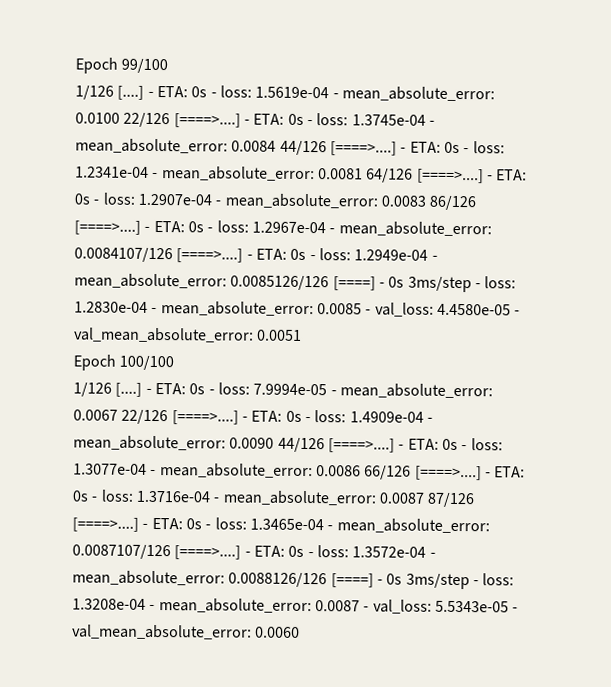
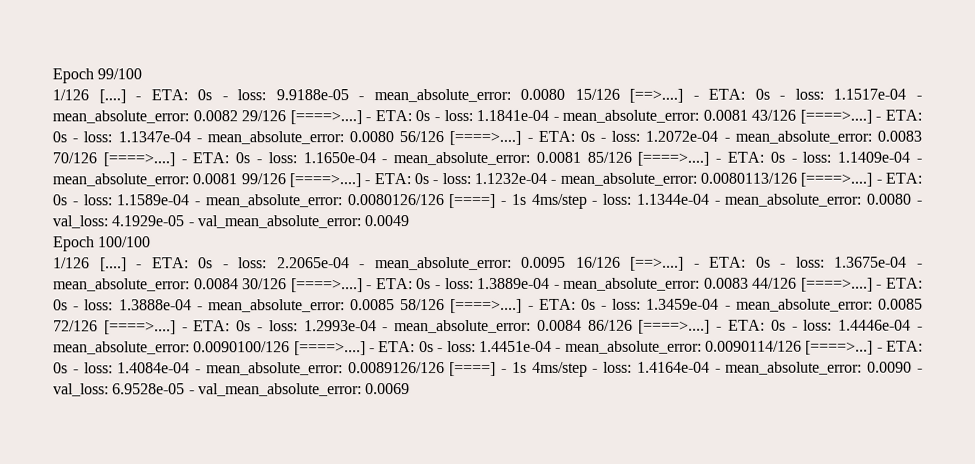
- - ETA: 0s - loss: 1.5619e-04 - mean_absolute_error: 0.0100 22/126 [====>....] - ETA: 0s - loss: 1.3745e-04 - mean_absolute_error: 0.0084 44/126 [====>....] - ETA: 0s - loss: 1.2341e-04 - mean_absolute_error: 0.0081 64/126 [====>....] - ETA: 0s - loss: 1.2907e-04 - mean_absolute_error: 0.0083 86/126 [====>....] - ETA: 0s - loss: 1.2967e-04 - mean_absolute_error: 0.0084107/126 [====>....] - ETA: 0s - loss: 1.2949e-04 - mean_absolute_error: 0.0085126/126 [====] - 0s 3ms/step - loss: 1.2830e-04 - mean_absolute_error: 0.0085 - val_loss: 4.4580e-05 - val_mean_absolute_error: 0.0051
+ - ETA: 0s - loss: 9.9188e-05 - mean_absolute_error: 0.0080 15/126 [==>....] - ETA: 0s - loss: 1.1517e-04 - mean_absolute_error: 0.0082 29/126 [====>....] - ETA: 0s - loss: 1.1841e-04 - mean_absolute_error: 0.0081 43/126 [====>....] - ETA: 0s - loss: 1.1347e-04 - mean_absolute_error: 0.0080 56/126 [====>....] - ETA: 0s - loss: 1.2072e-04 - mean_absolute_error: 0.0083 70/126 [====>....] - ETA: 0s - loss: 1.1650e-04 - mean_absolute_error: 0.0081 85/126 [====>....] - ETA: 0s - loss: 1.1409e-04 - mean_absolute_error: 0.0081 99/126 [====>....] - ETA: 0s - loss: 1.1232e-04 - mean_absolute_error: 0.0080113/126 [====>....] - ETA: 0s - loss: 1.1589e-04 - mean_absolute_error: 0.0080126/126 [====] - 1s 4ms/step - loss: 1.1344e-04 - mean_absolute_error: 0.0080 - val_loss: 4.1929e-05 - val_mean_absolute_error: 0.0049
- - ETA: 0s - loss: 7.9994e-05 - mean_absolute_error: 0.0067 22/126 [====>....] - ETA: 0s - loss: 1.4909e-04 - mean_absolute_error: 0.0090 44/126 [====>....] - ETA: 0s - loss: 1.3077e-04 - mean_absolute_error: 0.0086 66/126 [====>....] - ETA: 0s - loss: 1.3716e-04 - mean_absolute_error: 0.0087 87/126 [====>....] - ETA: 0s - loss: 1.3465e-04 - mean_absolute_error: 0.0087107/126 [====>....] - ETA: 0s - loss: 1.3572e-04 - mean_absolute_error: 0.0088126/126 [====] - 0s 3ms/step - loss: 1.3208e-04 - mean_absolute_error: 0.0087 - val_loss: 5.5343e-05 - val_mean_absolute_error: 0.0060
+ - ETA: 0s - loss: 2.2065e-04 - mean_absolute_error: 0.0095 16/126 [==>....] - ETA: 0s - loss: 1.3675e-04 - mean_absolute_error: 0.0084 30/126 [====>....] - ETA: 0s - loss: 1.3889e-04 - mean_absolute_error: 0.0083 44/126 [====>....] - ETA: 0s - loss: 1.3888e-04 - mean_absolute_error: 0.0085 58/126 [====>....] - ETA: 0s - loss: 1.3459e-04 - mean_absolute_error: 0.0085 72/126 [====>....] - ETA: 0s - loss: 1.2993e-04 - mean_absolute_error: 0.0084 86/126 [====>....] - ETA: 0s - loss: 1.4446e-04 - mean_absolute_error: 0.0090100/126 [====>....] - ETA: 0s - loss: 1.4451e-04 - mean_absolute_error: 0.0090114/126 [====>...] - ETA: 0s - loss: 1.4084e-04 - mean_absolute_error: 0.0089126/126 [====] - 1s 4ms/step - loss: 1.4164e-04 - mean_absolute_error: 0.0090 - val_loss: 6.9528e-05 - val_mean_absolute_error: 0.0069

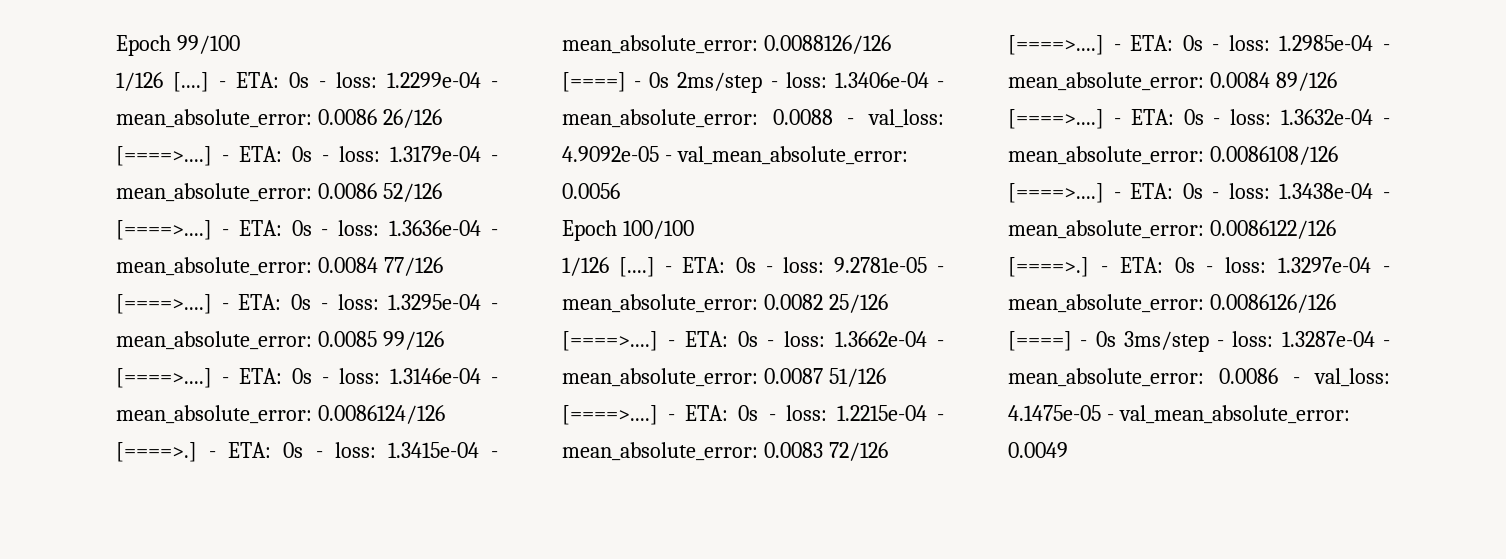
- - ETA: 0s - loss: 9.9188e-05 - mean_absolute_error: 0.0080 15/126 [==>....] - ETA: 0s - loss: 1.1517e-04 - mean_absolute_error: 0.0082 29/126 [====>....] - ETA: 0s - loss: 1.1841e-04 - mean_absolute_error: 0.0081 43/126 [====>....] - ETA: 0s - loss: 1.1347e-04 - mean_absolute_error: 0.0080 56/126 [====>....] - ETA: 0s - loss: 1.2072e-04 - mean_absolute_error: 0.0083 70/126 [====>....] - ETA: 0s - loss: 1.1650e-04 - mean_absolute_error: 0.0081 85/126 [====>....] - ETA: 0s - loss: 1.1409e-04 - mean_absolute_error: 0.0081 99/126 [====>....]
+ - ETA: 0s - loss: 1.2299e-04 - mean_absolute_error: 0.0086 26/126 [====>....] - ETA: 0s - loss: 1.3179e-04 - mean_absolute_error: 0.0086 52/126 [====>....] - ETA: 0s - loss: 1.3636e-04 - mean_absolute_error: 0.0084 77/126 [====>....] - ETA: 0s - loss: 1.3295e-04 - mean_absolute_error: 0.0085 99/126 [====>....]
- - ETA: 0s - loss: 1.1232e-04 - mean_absolute_error: 0.0080113/126 [====>....] - ETA: 0s - loss: 1.1589e-04 - mean_absolute_error: 0.0080126/126 [====] - 1s 4ms/step - loss: 1.1344e-04 - mean_absolute_error: 0.0080 - val_loss: 4.1929e-05 - val_mean_absolute_error: 0.0049
+ - ETA: 0s - loss: 1.3146e-04 - mean_absolute_error: 0.0086124/126 [====>.] - ETA: 0s - loss: 1.3415e-04 - mean_absolute_error: 0.0088126/126 [====] - 0s 2ms/step - loss: 1.3406e-04 - mean_absolute_error: 0.0088 - val_loss: 4.9092e-05 - val_mean_absolute_error: 0.0056
- - ETA: 0s - loss: 2.2065e-04 - mean_absolute_error: 0.0095 16/126 [==>....] - ETA: 0s - loss: 1.3675e-04 - mean_absolute_error: 0.0084 30/126 [====>....] - ETA: 0s - loss: 1.3889e-04 - mean_absolute_error: 0.0083 44/126 [====>....] - ETA: 0s - loss: 1.3888e-04 - mean_absolute_error: 0.0085 58/126 [====>....] - ETA: 0s - loss: 1.3459e-04 - mean_absolute_error: 0.0085 72/126 [====>....]
+ - ETA: 0s - loss: 9.2781e-05 - mean_absolute_error: 0.0082 25/126 [====>....] - ETA: 0s - loss: 1.3662e-04 - mean_absolute_error: 0.0087 51/126 [====>....] - ETA: 0s - loss: 1.2215e-04 - mean_absolute_error: 0.0083 72/126 [====>....]
- - ETA: 0s - loss: 1.2993e-04 - mean_absolute_error: 0.0084 86/126 [====>....] - ETA: 0s - loss: 1.4446e-04 - mean_absolute_error: 0.0090100/126 [====>....] - ETA: 0s - loss: 1.4451e-04 - mean_absolute_error: 0.0090114/126 [====>...] - ETA: 0s - loss: 1.4084e-04 - mean_absolute_error: 0.0089126/126 [====] - 1s 4ms/step - loss: 1.4164e-04 - mean_absolute_error: 0.0090 - val_loss: 6.9528e-05 - val_mean_absolute_error: 0.0069
+ - ETA: 0s - loss: 1.2985e-04 - mean_absolute_error: 0.0084 89/126 [====>....] - ETA: 0s - loss: 1.3632e-04 - mean_absolute_error: 0.0086108/126 [====>....] - ETA: 0s - loss: 1.3438e-04 - mean_absolute_error: 0.0086122/126 [====>.] - ETA: 0s - loss: 1.3297e-04 - mean_absolute_error: 0.0086126/126 [====] - 0s 3ms/step - loss: 1.3287e-04 - mean_absolute_error: 0.0086 - val_loss: 4.1475e-05 - val_mean_absolute_error: 0.0049

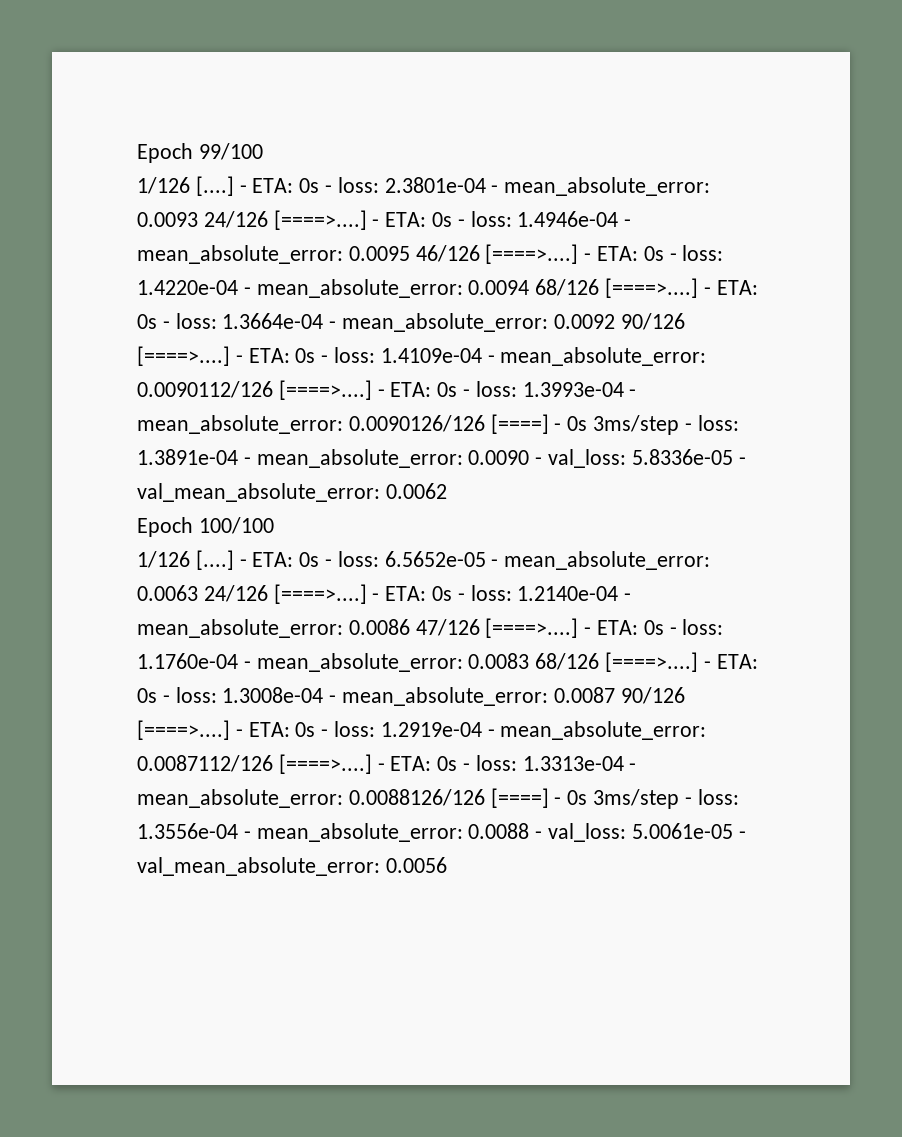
- - ETA: 0s - loss: 1.2299e-04 - mean_absolute_error: 0.0086 26/126 [====>....] - ETA: 0s - loss: 1.3179e-04 - mean_absolute_error: 0.0086 52/126 [====>....] - ETA: 0s - loss: 1.3636e-04 - mean_absolute_error: 0.0084 77/126 [====>....] - ETA: 0s - loss: 1.3295e-04 - mean_absolute_error: 0.0085 99/126 [====>....] - ETA: 0s - loss: 1.3146e-04 - mean_absolute_error: 0.0086124/126 [====>.] - ETA: 0s - loss: 1.3415e-04 - mean_absolute_error: 0.0088126/126 [====] - 0s 2ms/step - loss: 1.3406e-04 - mean_absolute_error: 0.0088 - val_loss: 4.9092e-05 - val_mean_absolute_error: 0.0056
+ - ETA: 0s - loss: 2.3801e-04 - mean_absolute_error: 0.0093 24/126 [====>....] - ETA: 0s - loss: 1.4946e-04 - mean_absolute_error: 0.0095 46/126 [====>....] - ETA: 0s - loss: 1.4220e-04 - mean_absolute_error: 0.0094 68/126 [====>....] - ETA: 0s - loss: 1.3664e-04 - mean_absolute_error: 0.0092 90/126 [====>....] - ETA: 0s - loss: 1.4109e-04 - mean_absolute_error: 0.0090112/126 [====>....] - ETA: 0s - loss: 1.3993e-04 - mean_absolute_error: 0.0090126/126 [====] - 0s 3ms/step - loss: 1.3891e-04 - mean_absolute_error: 0.0090 - val_loss: 5.8336e-05 - val_mean_absolute_error: 0.0062
- - ETA: 0s - loss: 9.2781e-05 - mean_absolute_error: 0.0082 25/126 [====>....] - ETA: 0s - loss: 1.3662e-04 - mean_absolute_error: 0.0087 51/126 [====>....] - ETA: 0s - loss: 1.2215e-04 - mean_absolute_error: 0.0083 72/126 [====>....] - ETA: 0s - loss: 1.2985e-04 - mean_absolute_error: 0.0084 89/126 [====>....] - ETA: 0s - loss: 1.3632e-04 - mean_absolute_error: 0.0086108/126 [====>....] - ETA: 0s - loss: 1.3438e-04 - mean_absolute_error: 0.0086122/126 [====>.] - ETA: 0s - loss: 1.3297e-04 - mean_absolute_error: 0.0086126/126 [====] - 0s 3ms/step - loss: 1.3287e-04 - mean_absolute_error: 0.0086 - val_loss: 4.1475e-05 - val_mean_absolute_error: 0.0049
+ - ETA: 0s - loss: 6.5652e-05 - mean_absolute_error: 0.0063 24/126 [====>....] - ETA: 0s - loss: 1.2140e-04 - mean_absolute_error: 0.0086 47/126 [====>....] - ETA: 0s - loss: 1.1760e-04 - mean_absolute_error: 0.0083 68/126 [====>....] - ETA: 0s - loss: 1.3008e-04 - mean_absolute_error: 0.0087 90/126 [====>....] - ETA: 0s - loss: 1.2919e-04 - mean_absolute_error: 0.0087112/126 [====>....] - ETA: 0s - loss: 1.3313e-04 - mean_absolute_error: 0.0088126/126 [====] - 0s 3ms/step - loss: 1.3556e-04 - mean_absolute_error: 0.0088 - val_loss: 5.0061e-05 - val_mean_absolute_error: 0.0056

